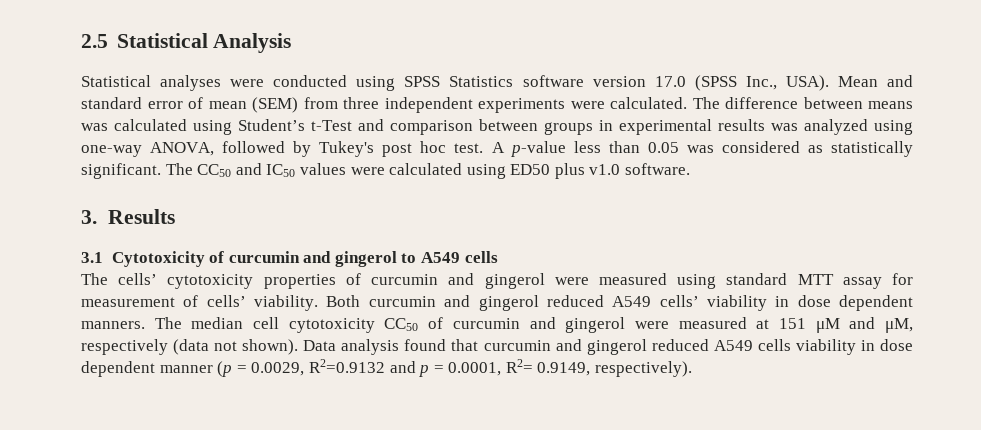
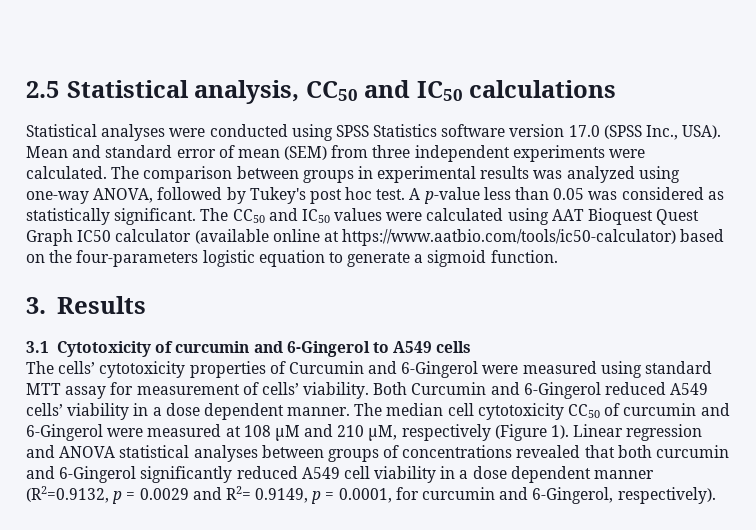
- 2.5 Statistical Analysis
+ 2.5 Statistical analysis, CC50 and IC50 calculations
- The difference between means was calculated using Student’s t-Test and comparison between groups in experimental results was analyzed using one-way ANOVA, followed by Tukey's post hoc test.
+ The comparison between groups in experimental results was analyzed using one-way ANOVA, followed by Tukey's post hoc test.
- The CC50 and IC50 values were calculated using ED50 plus v1.0 software.
+ The CC50 and IC50 values were calculated using AAT Bioquest Quest Graph IC50 calculator (available online at https://www.aatbio.com/tools/ic50-calculator) based on the four-parameters logistic equation to generate a sigmoid function.
- 3.1 Cytotoxicity of curcumin and gingerol to A549 cells
+ 3.1 Cytotoxicity of curcumin and 6-Gingerol to A549 cells
- The cells’ cytotoxicity properties of curcumin and gingerol were measured using standard MTT assay for measurement of cells’ viability.
+ The cells’ cytotoxicity properties of Curcumin and 6-Gingerol were measured using standard MTT assay for measurement of cells’ viability.
- Both curcumin and gingerol reduced A549 cells’ viability in dose dependent manners.
+ Both Curcumin and 6-Gingerol reduced A549 cells’ viability in a dose dependent manner.
- The median cell cytotoxicity CC50 of curcumin and gingerol were measured at 151 μM and μM, respectively (data not shown). Data analysis found that curcumin and gingerol reduced A549 cells viability in dose dependent manner (p = 0.0029, R2=0.9132 and p = 0.0001, R2= 0.9149, respectively).
+ The median cell cytotoxicity CC50 of curcumin and 6-Gingerol were measured at 108 μM and 210 μM, respectively (Figure 1). Linear regression and ANOVA statistical analyses between groups of concentrations revealed that both curcumin and 6-Gingerol significantly reduced A549 cell viability in a dose dependent manner (R2=0.9132, p = 0.0029 and R2= 0.9149, p = 0.0001, for curcumin and 6-Gingerol, respectively).

